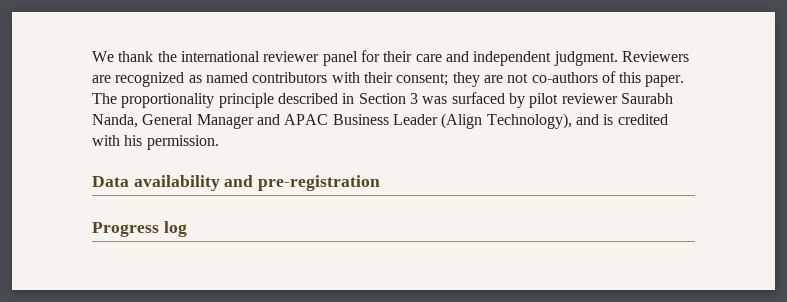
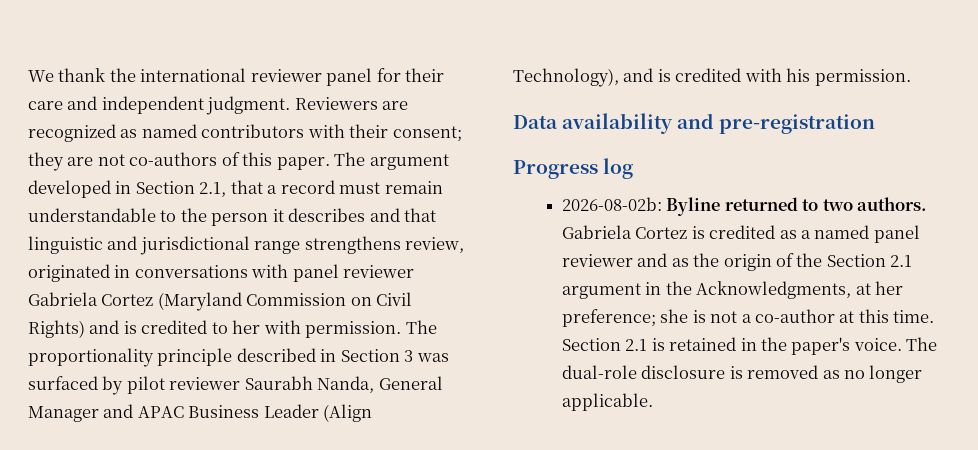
- The proportionality principle described in Section 3 was surfaced by pilot reviewer Saurabh Nanda, General Manager and APAC Business Leader (Align Technology), and is credited with his permission.
+ The argument developed in Section 2.1, that a record must remain understandable to the person it describes and that linguistic and jurisdictional range strengthens review, originated in conversations with panel reviewer Gabriela Cortez (Maryland Commission on Civil Rights) and is credited to her with permission. The proportionality principle described in Section 3 was surfaced by pilot reviewer Saurabh Nanda, General Manager and APAC Business Leader (Align Technology), and is credited with his permission.
+ 2026-08-02b: Byline returned to two authors. Gabriela Cortez is credited as a named panel reviewer and as the origin of the Section 2.1 argument in the Acknowledgments, at her preference; she is not a co-author at this time. Section 2.1 is retained in the paper's voice. The dual-role disclosure is removed as no longer applicable.

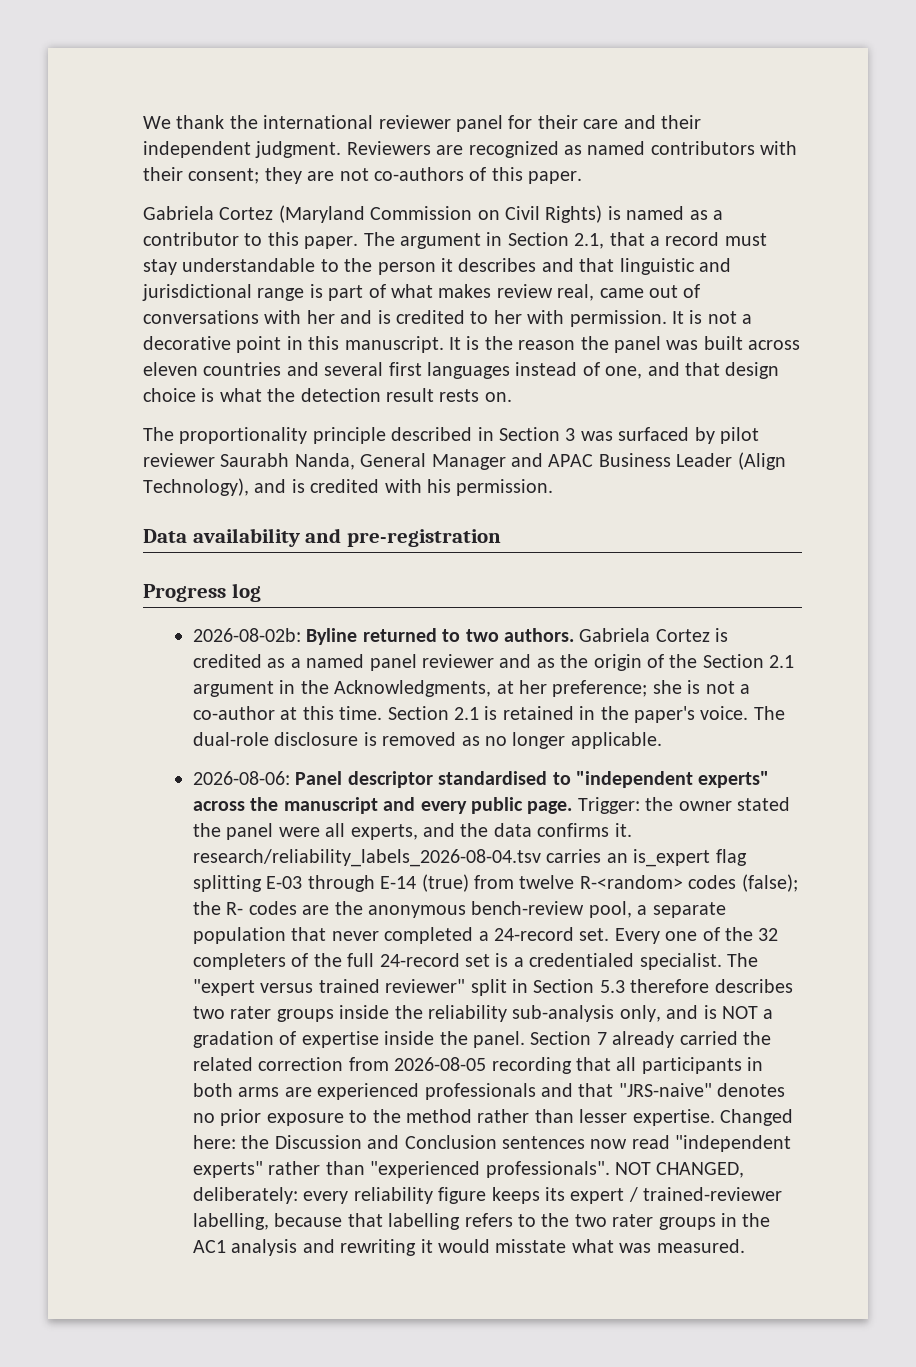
- We thank the international reviewer panel for their care and independent judgment.
+ We thank the international reviewer panel for their care and their independent judgment.
- Reviewers are recognized as named contributors with their consent; they are not co-authors of this paper. The argument developed in Section 2.1, that a record must remain understandable to the person it describes and that linguistic and jurisdictional range strengthens review, originated in conversations with panel reviewer Gabriela Cortez (Maryland Commission on Civil Rights) and is credited to her with permission. The proportionality principle described in Section 3 was surfaced by pilot reviewer Saurabh Nanda, General Manager and APAC Business Leader (Align Technology), and is credited with his permission.
+ Reviewers are recognized as named contributors with their consent; they are not co-authors of this paper.
+ Gabriela Cortez (Maryland Commission on Civil Rights) is named as a contributor to this paper. The argument in Section 2.1, that a record must stay understandable to the person it describes and that linguistic and jurisdictional range is part of what makes review real, came out of conversations with her and is credited to her with permission. It is not a decorative point in this manuscript. It is the reason the panel was built across eleven countries and several first languages instead of one, and that design choice is what the detection result rests on.
+ The proportionality principle described in Section 3 was surfaced by pilot reviewer Saurabh Nanda, General Manager and APAC Business Leader (Align Technology), and is credited with his permission.
+ 2026-08-06: Panel descriptor standardised to "independent experts" across the manuscript and every public page. Trigger: the owner stated the panel were all experts, and the data confirms it. research/reliability_labels_2026-08-04.tsv carries an is_expert flag splitting E-03 through E-14 (true) from twelve R-<random> codes (false); the R- codes are the anonymous bench-review pool, a separate population that never completed a 24-record set. Every one of the 32 completers of the full 24-record set is a credentialed specialist. The "expert versus trained reviewer" split in Section 5.3 therefore describes two rater groups inside the reliability sub-analysis only, and is NOT a gradation of expertise inside the panel. Section 7 already carried the related correction from 2026-08-05 recording that all participants in both arms are experienced professionals and that "JRS-naive" denotes no prior exposure to the method rather than lesser expertise. Changed here: the Discussion and Conclusion sentences now read "independent experts" rather than "experienced professionals". NOT CHANGED, deliberately: every reliability figure keeps its expert / trained-reviewer labelling, because that labelling refers to the two rater groups in the AC1 analysis and rewriting it would misstate what was measured.

